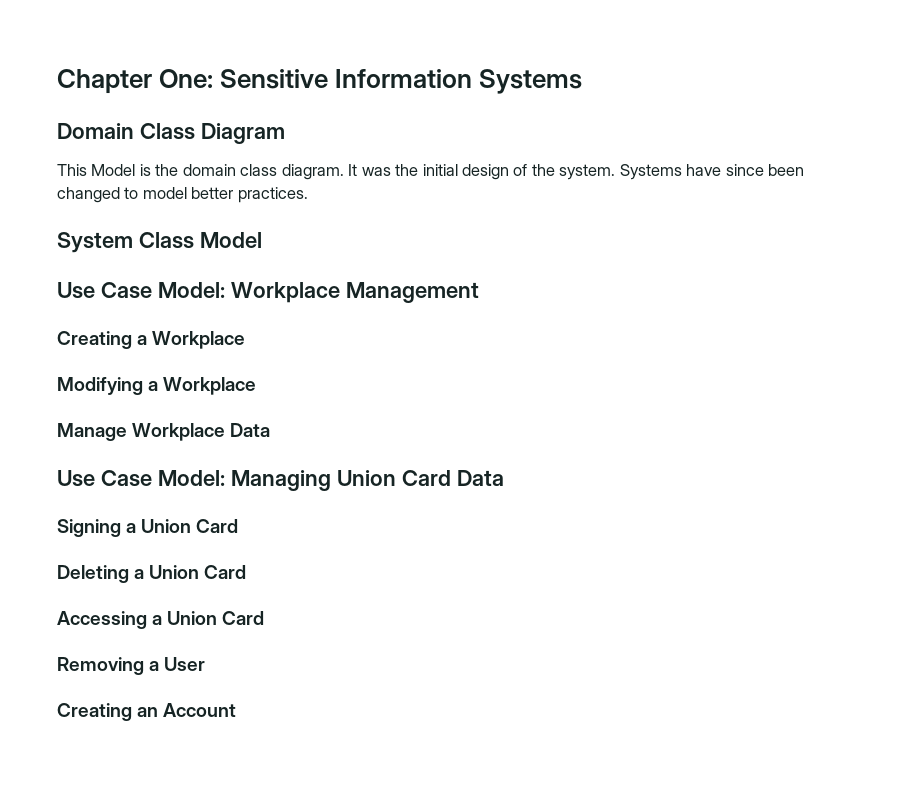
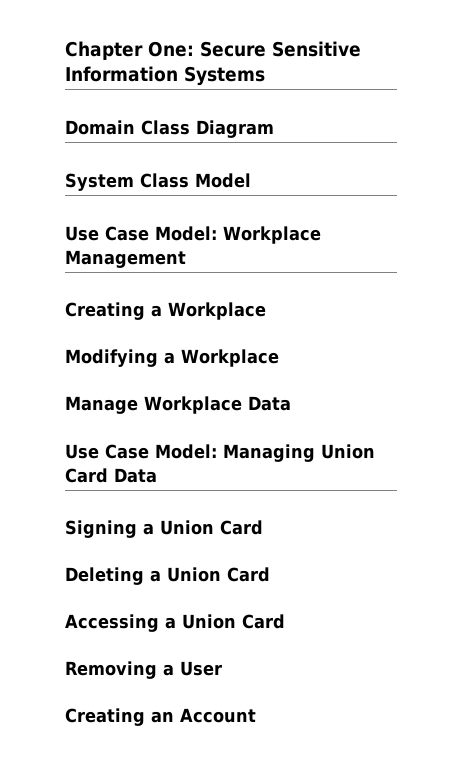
- Chapter One: Sensitive Information Systems
+ Chapter One: Secure Sensitive Information Systems
- This Model is the domain class diagram. It was the initial design of the system. Systems have since been changed to model better practices.

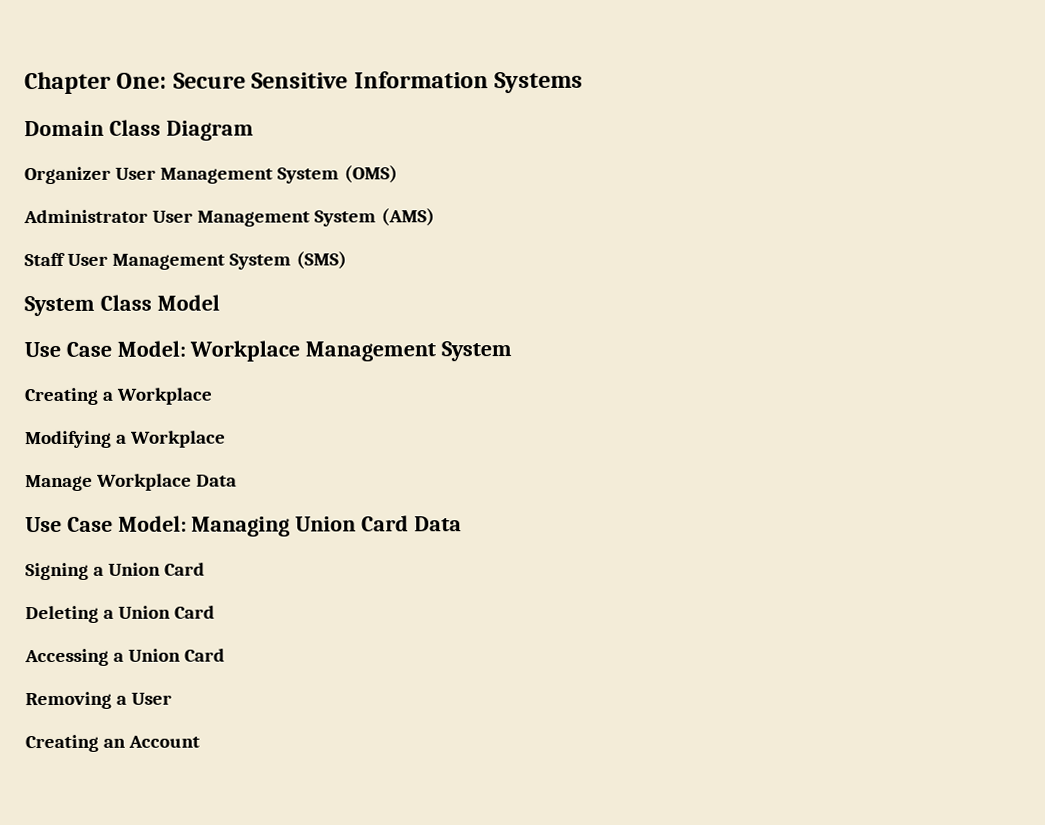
+ Organizer User Management System (OMS)
+ Administrator User Management System (AMS)
+ Staff User Management System (SMS)
- Use Case Model: Workplace Management
+ Use Case Model: Workplace Management System

